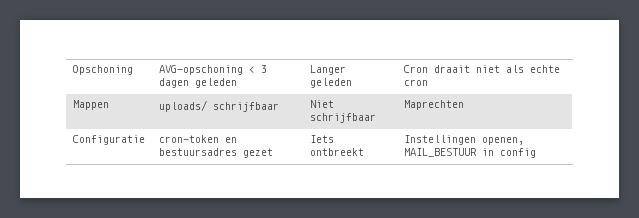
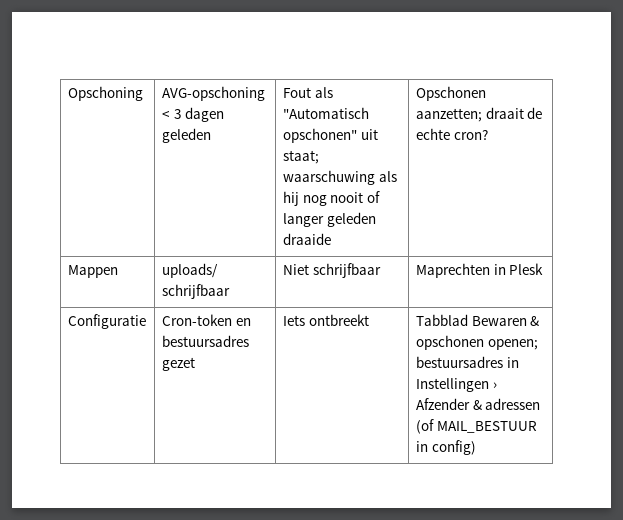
- Opschoning | AVG-opschoning < 3 dagen geleden | Langer geleden | Cron draait niet als echte cron
+ Opschoning | AVG-opschoning < 3 dagen geleden | Fout als "Automatisch opschonen" uit staat; waarschuwing als hij nog nooit of langer geleden draaide | Opschonen aanzetten; draait de echte cron?
- Mappen | uploads/ schrijfbaar | Niet schrijfbaar | Maprechten
+ Mappen | uploads/ schrijfbaar | Niet schrijfbaar | Maprechten in Plesk
- Configuratie | cron-token en bestuursadres gezet | Iets ontbreekt | Instellingen openen, MAIL_BESTUUR in config
+ Configuratie | Cron-token en bestuursadres gezet | Iets ontbreekt | Tabblad Bewaren & opschonen openen; bestuursadres in Instellingen › Afzender & adressen (of MAIL_BESTUUR in config)

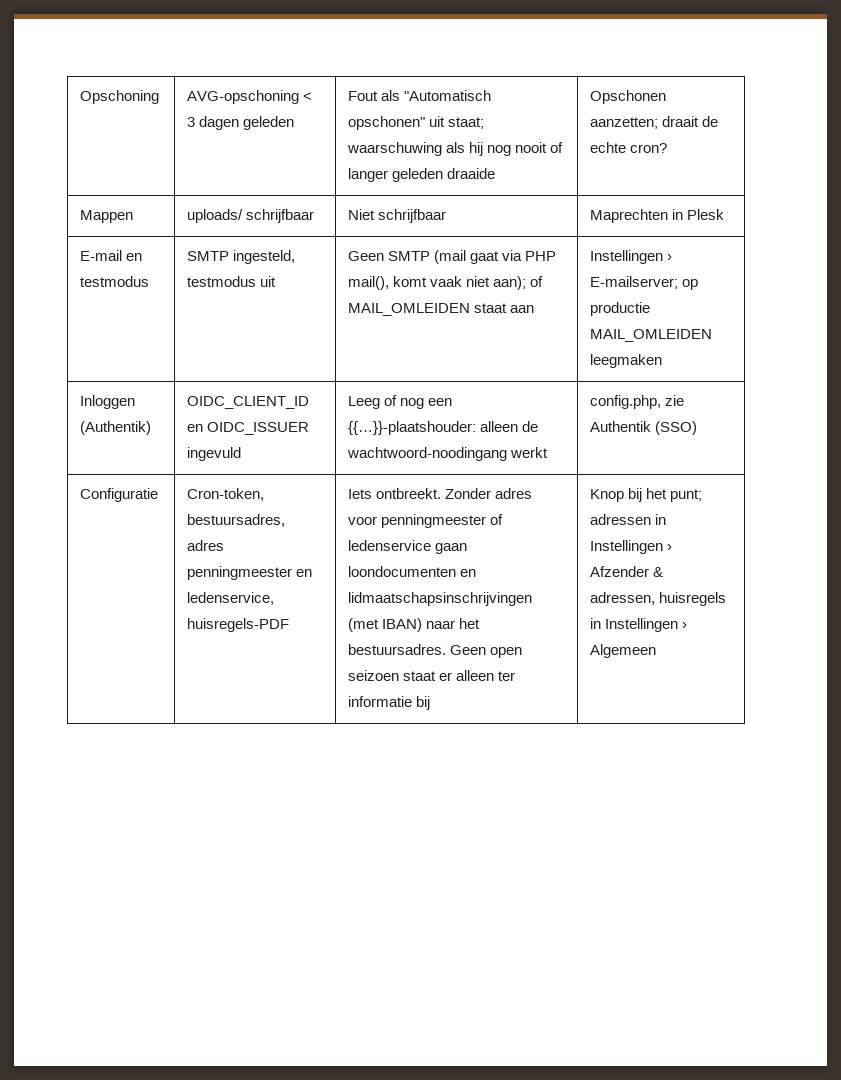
- Configuratie | Cron-token en bestuursadres gezet | Iets ontbreekt | Tabblad Bewaren & opschonen openen; bestuursadres in Instellingen › Afzender & adressen (of MAIL_BESTUUR in config)
+ E-mail en testmodus | SMTP ingesteld, testmodus uit | Geen SMTP (mail gaat via PHP mail(), komt vaak niet aan); of MAIL_OMLEIDEN staat aan | Instellingen › E-mailserver; op productie MAIL_OMLEIDEN leegmaken
+ Inloggen (Authentik) | OIDC_CLIENT_ID en OIDC_ISSUER ingevuld | Leeg of nog een {{…}}-plaatshouder: alleen de wachtwoord-noodingang werkt | config.php, zie Authentik (SSO)
+ Configuratie | Cron-token, bestuursadres, adres penningmeester en ledenservice, huisregels-PDF | Iets ontbreekt. Zonder adres voor penningmeester of ledenservice gaan loondocumenten en lidmaatschapsinschrijvingen (met IBAN) naar het bestuursadres. Geen open seizoen staat er alleen ter informatie bij | Knop bij het punt; adressen in Instellingen › Afzender & adressen, huisregels in Instellingen › Algemeen

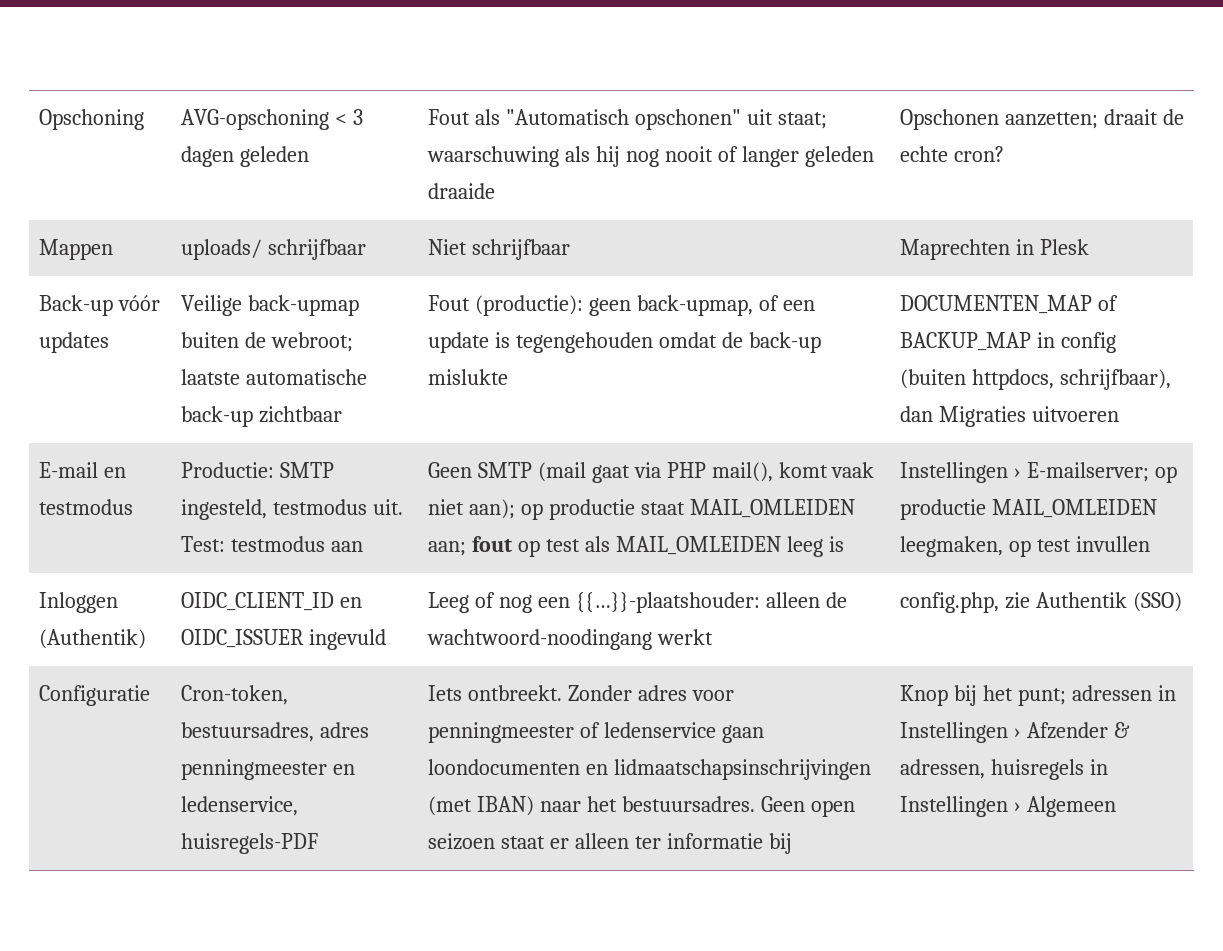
+ Back-up vóór updates | Veilige back-upmap buiten de webroot; laatste automatische back-up zichtbaar | Fout (productie): geen back-upmap, of een update is tegengehouden omdat de back-up mislukte | DOCUMENTEN_MAP of BACKUP_MAP in config (buiten httpdocs, schrijfbaar), dan Migraties uitvoeren
- SMTP ingesteld, testmodus uit
+ Productie: SMTP ingesteld, testmodus uit. Test: testmodus aan
- Geen SMTP (mail gaat via PHP mail(), komt vaak niet aan); of MAIL_OMLEIDEN staat aan
+ Geen SMTP (mail gaat via PHP mail(), komt vaak niet aan); op productie staat MAIL_OMLEIDEN aan; fout op test als MAIL_OMLEIDEN leeg is
- Instellingen › E-mailserver; op productie MAIL_OMLEIDEN leegmaken
+ Instellingen › E-mailserver; op productie MAIL_OMLEIDEN leegmaken, op test invullen

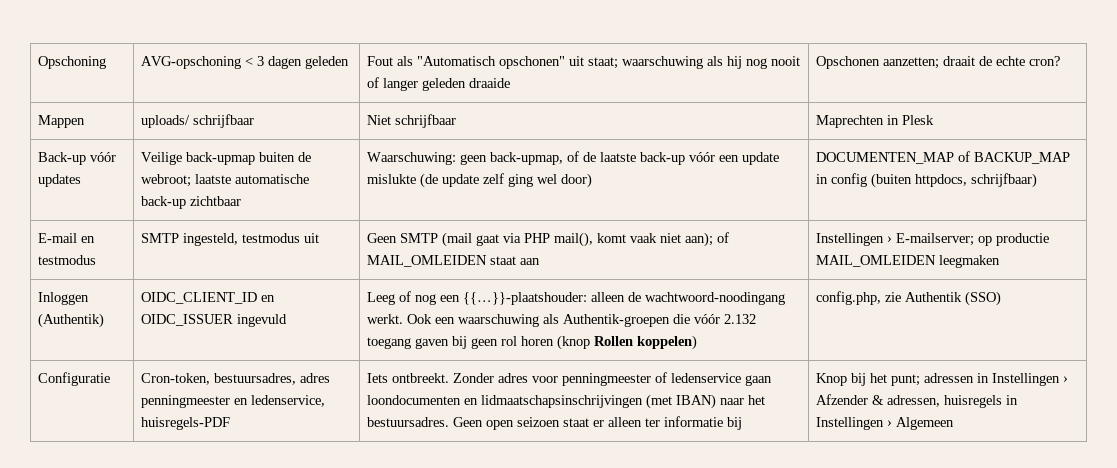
- Back-up vóór updates | Veilige back-upmap buiten de webroot; laatste automatische back-up zichtbaar | Fout (productie): geen back-upmap, of een update is tegengehouden omdat de back-up mislukte | DOCUMENTEN_MAP of BACKUP_MAP in config (buiten httpdocs, schrijfbaar), dan Migraties uitvoeren
+ Back-up vóór updates | Veilige back-upmap buiten de webroot; laatste automatische back-up zichtbaar | Waarschuwing: geen back-upmap, of de laatste back-up vóór een update mislukte (de update zelf ging wel door) | DOCUMENTEN_MAP of BACKUP_MAP in config (buiten httpdocs, schrijfbaar)
- Productie: SMTP ingesteld, testmodus uit. Test: testmodus aan
+ SMTP ingesteld, testmodus uit
- Geen SMTP (mail gaat via PHP mail(), komt vaak niet aan); op productie staat MAIL_OMLEIDEN aan; fout op test als MAIL_OMLEIDEN leeg is
+ Geen SMTP (mail gaat via PHP mail(), komt vaak niet aan); of MAIL_OMLEIDEN staat aan
- Instellingen › E-mailserver; op productie MAIL_OMLEIDEN leegmaken, op test invullen
+ Instellingen › E-mailserver; op productie MAIL_OMLEIDEN leegmaken
- Inloggen (Authentik) | OIDC_CLIENT_ID en OIDC_ISSUER ingevuld | Leeg of nog een {{…}}-plaatshouder: alleen de wachtwoord-noodingang werkt | config.php, zie Authentik (SSO)
+ Inloggen (Authentik) | OIDC_CLIENT_ID en OIDC_ISSUER ingevuld | Leeg of nog een {{…}}-plaatshouder: alleen de wachtwoord-noodingang werkt. Ook een waarschuwing als Authentik-groepen die vóór 2.132 toegang gaven bij geen rol horen (knop Rollen koppelen) | config.php, zie Authentik (SSO)

